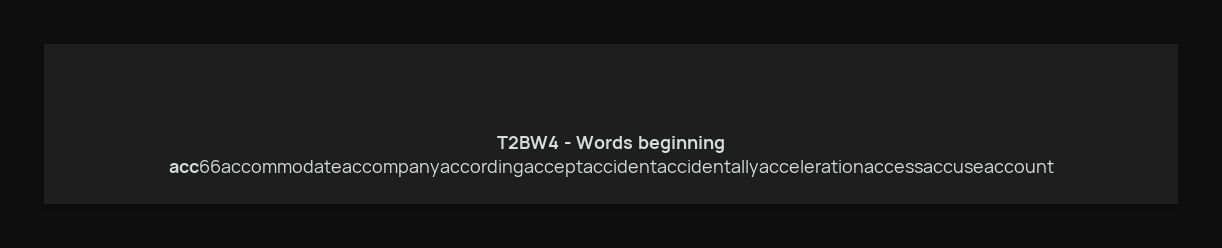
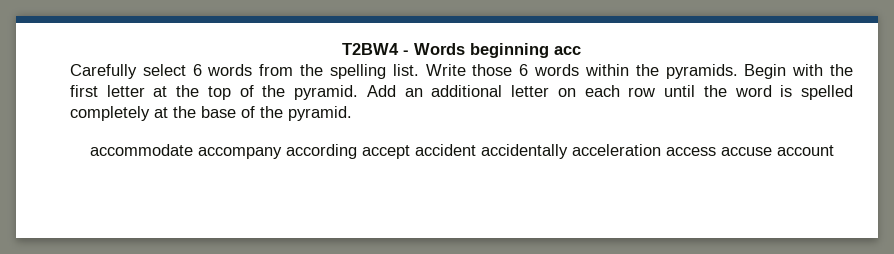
- T2BW4 - Words beginning acc66accommodateaccompanyaccordingacceptaccidentaccidentallyaccelerationaccessaccuseaccount
+ T2BW4 - Words beginning acc
+ Carefully select 6 words from the spelling list. Write those 6 words within the pyramids. Begin with the first letter at the top of the pyramid. Add an additional letter on each row until the word is spelled completely at the base of the pyramid.
+ accommodate accompany according accept accident accidentally acceleration access accuse account

